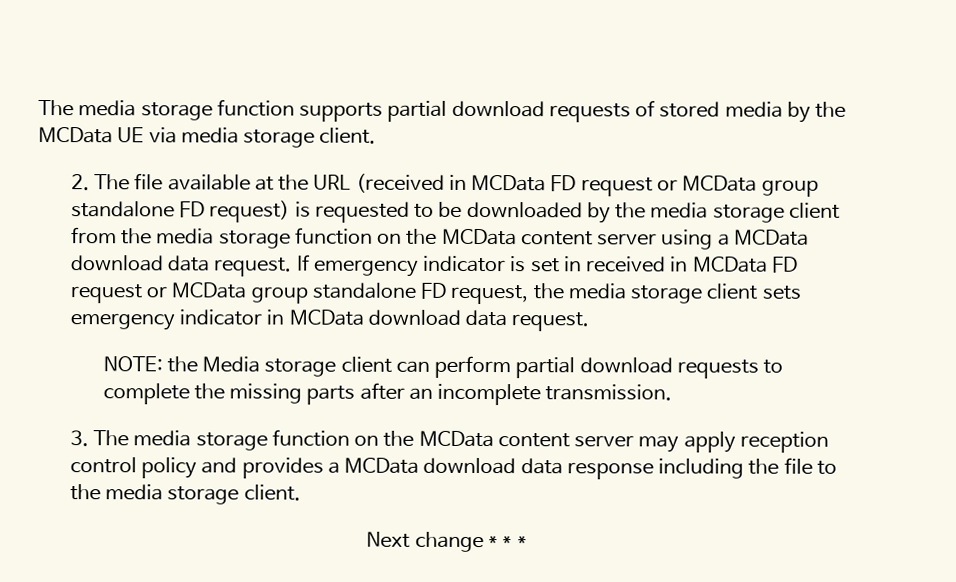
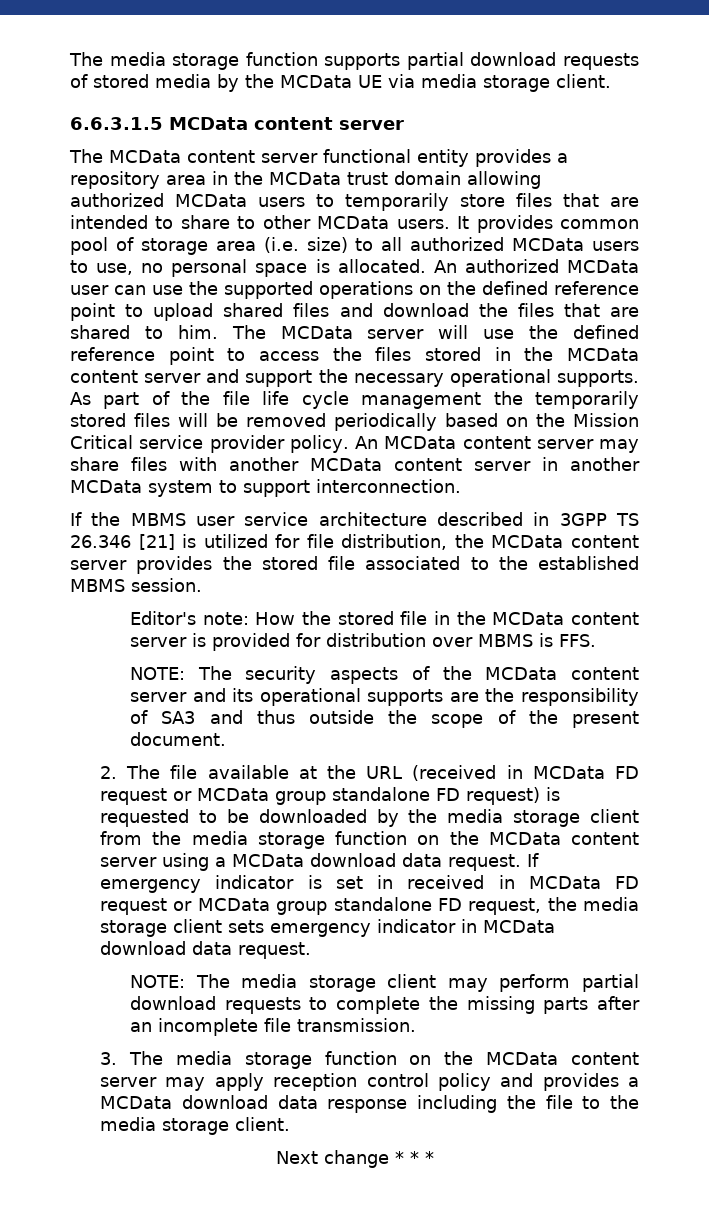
+ 6.6.3.1.5 MCData content server
+ The MCData content server functional entity provides a repository area in the MCData trust domain allowing authorized MCData users to temporarily store files that are intended to share to other MCData users. It provides common pool of storage area (i.e. size) to all authorized MCData users to use, no personal space is allocated. An authorized MCData user can use the supported operations on the defined reference point to upload shared files and download the files that are shared to him. The MCData server will use the defined reference point to access the files stored in the MCData content server and support the necessary operational supports. As part of the file life cycle management the temporarily stored files will be removed periodically based on the Mission Critical service provider policy. An MCData content server may share files with another MCData content server in another MCData system to support interconnection.
+ If the MBMS user service architecture described in 3GPP TS 26.346 [21] is utilized for file distribution, the MCData content server provides the stored file associated to the established MBMS session.
+ Editor's note: How the stored file in the MCData content server is provided for distribution over MBMS is FFS.
+ NOTE: The security aspects of the MCData content server and its operational supports are the responsibility of SA3 and thus outside the scope of the present document.
- NOTE: the Media storage client can perform partial download requests to complete the missing parts after an incomplete transmission.
+ NOTE: The media storage client may perform partial download requests to complete the missing parts after an incomplete file transmission.

